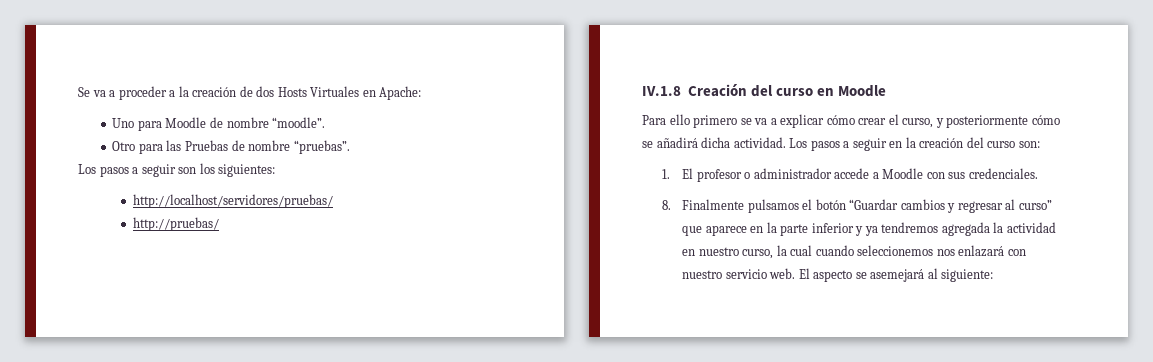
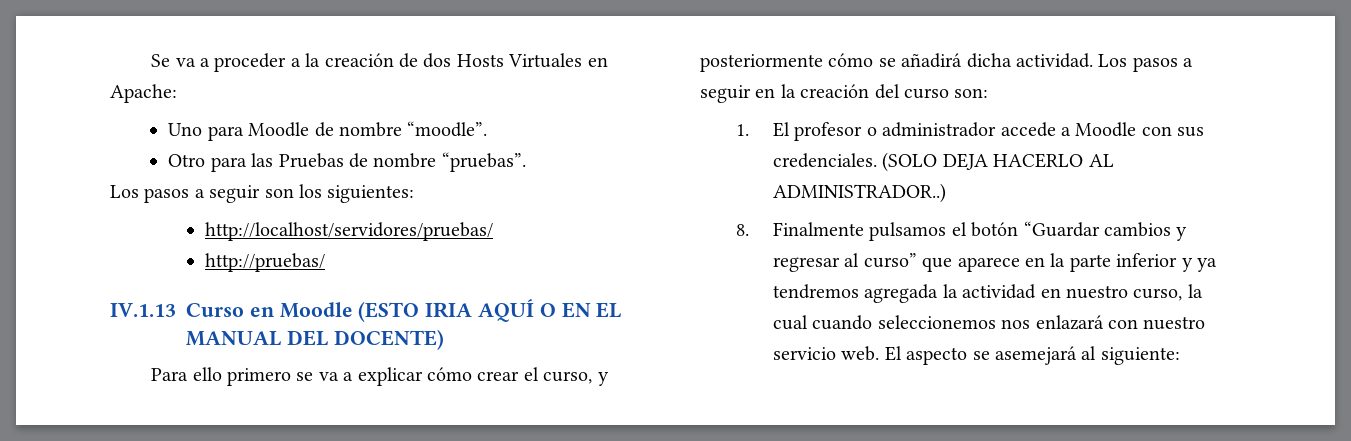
- IV.1.8 Creación del curso en Moodle
+ IV.1.13 Curso en Moodle (ESTO IRIA AQUÍ O EN EL MANUAL DEL DOCENTE)
+ (SOLO DEJA HACERLO AL ADMINISTRADOR..)

